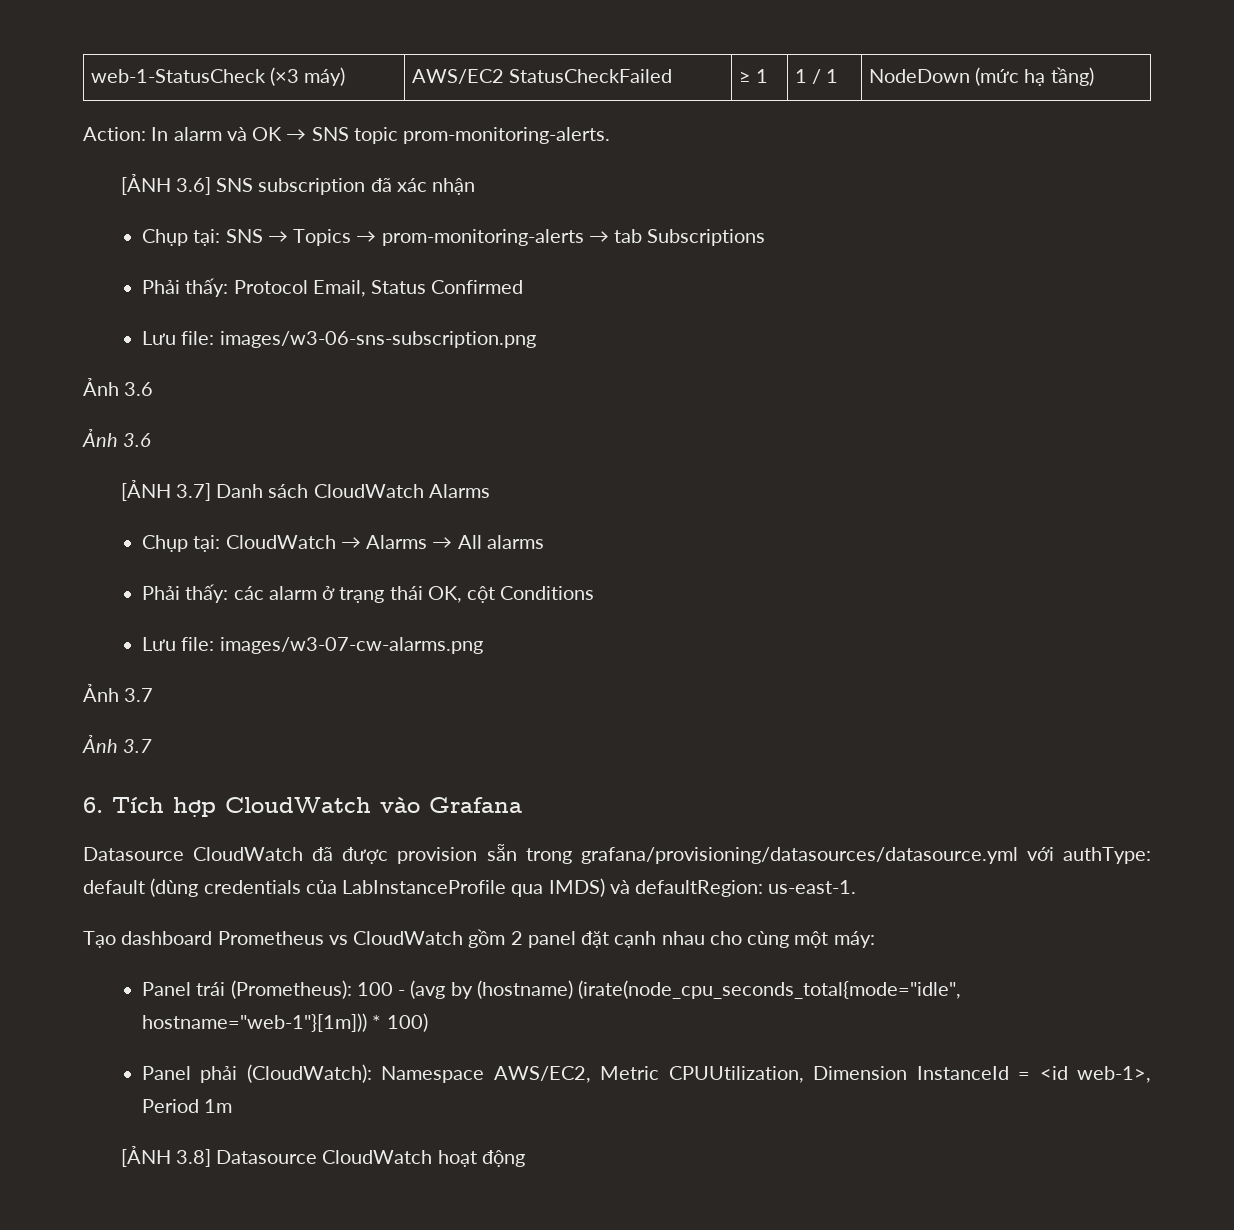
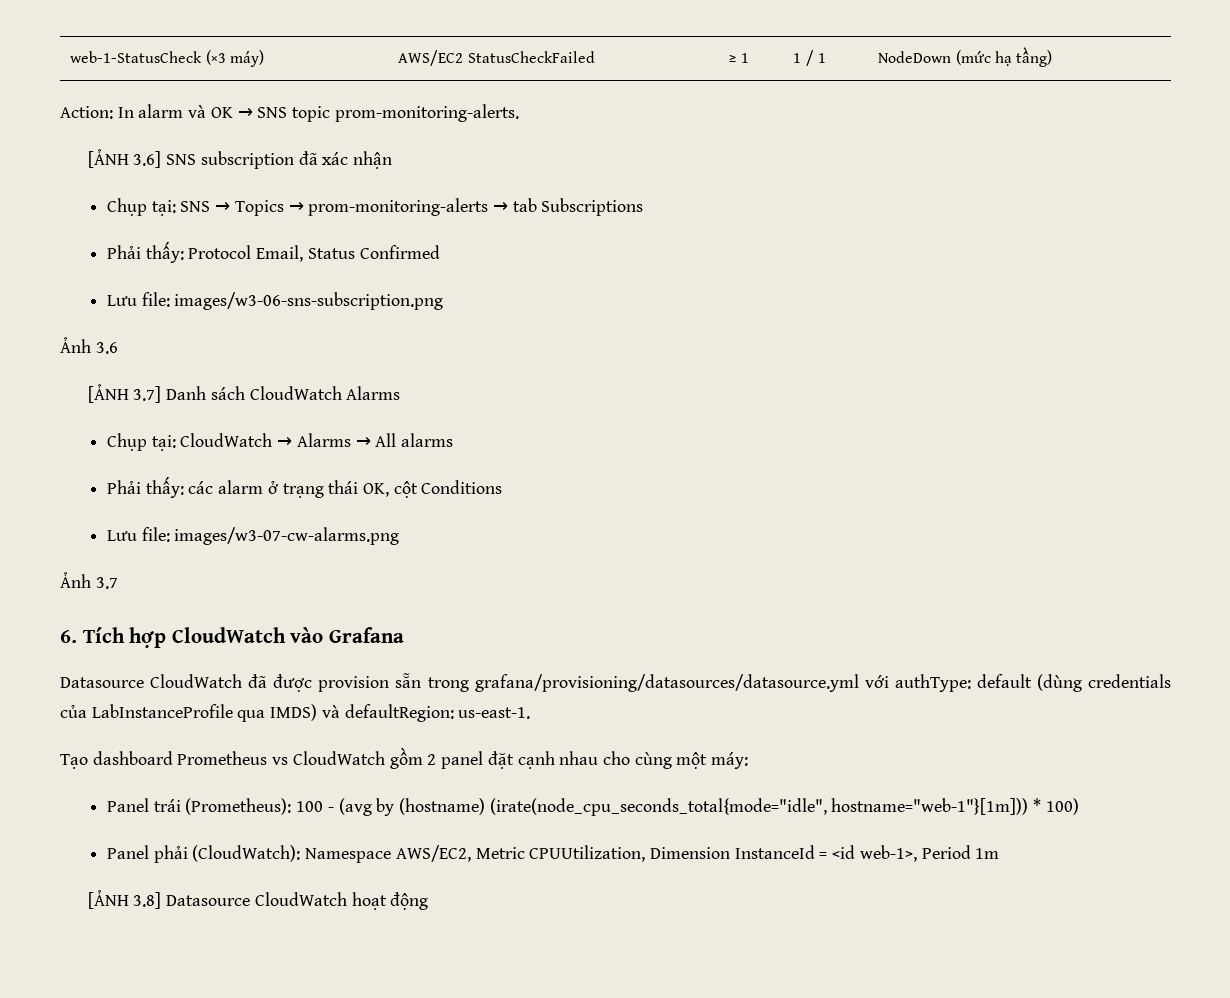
  Lưu file: images/w3-06-sns-subscription.png
- Ảnh 3.6
  Lưu file: images/w3-07-cw-alarms.png
- Ảnh 3.7

